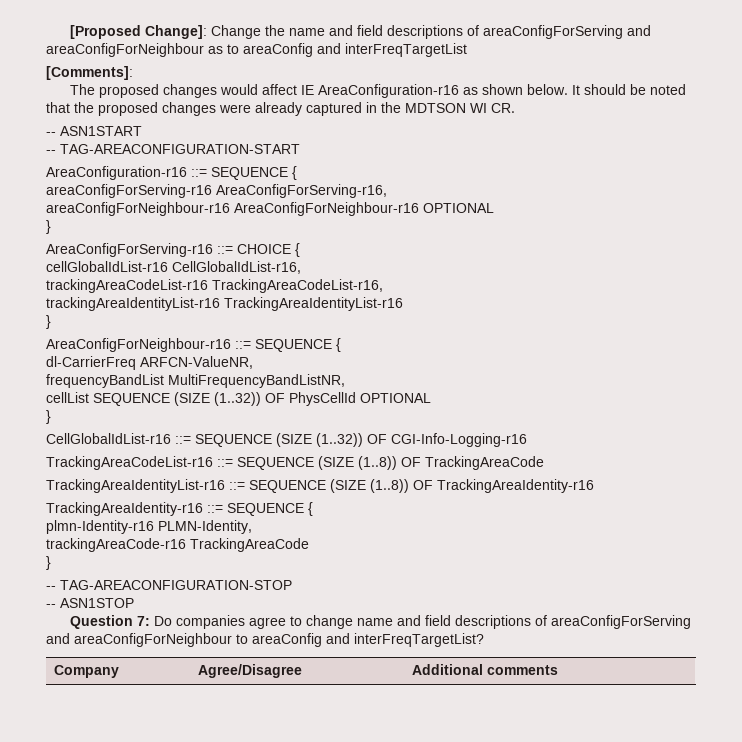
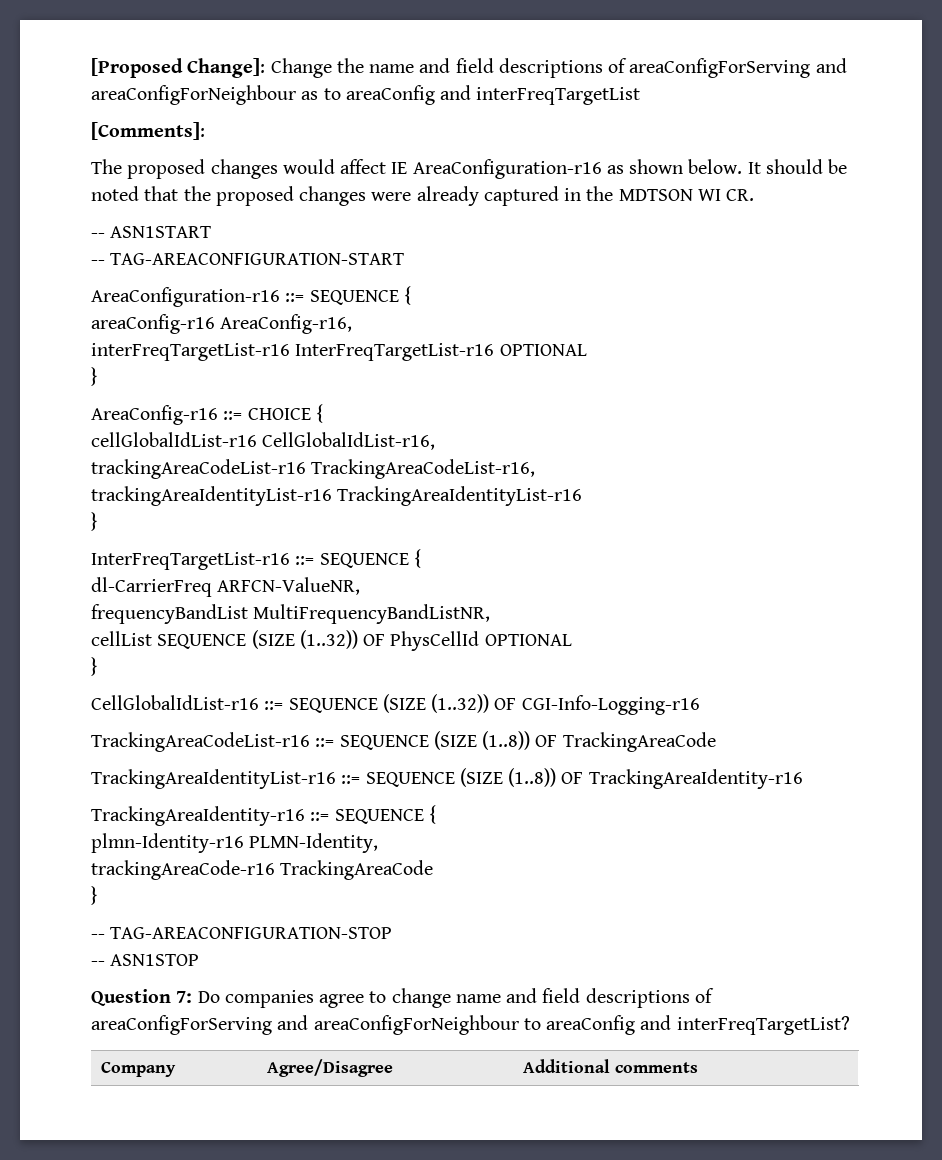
- areaConfigForServing-r16 AreaConfigForServing-r16,
- areaConfigForNeighbour-r16 AreaConfigForNeighbour-r16 OPTIONAL
+ areaConfig-r16 AreaConfig-r16,
+ interFreqTargetList-r16 InterFreqTargetList-r16 OPTIONAL
  }
- AreaConfigForServing-r16 ::= CHOICE {
+ AreaConfig-r16 ::= CHOICE {
- AreaConfigForNeighbour-r16 ::= SEQUENCE {
+ InterFreqTargetList-r16 ::= SEQUENCE {

